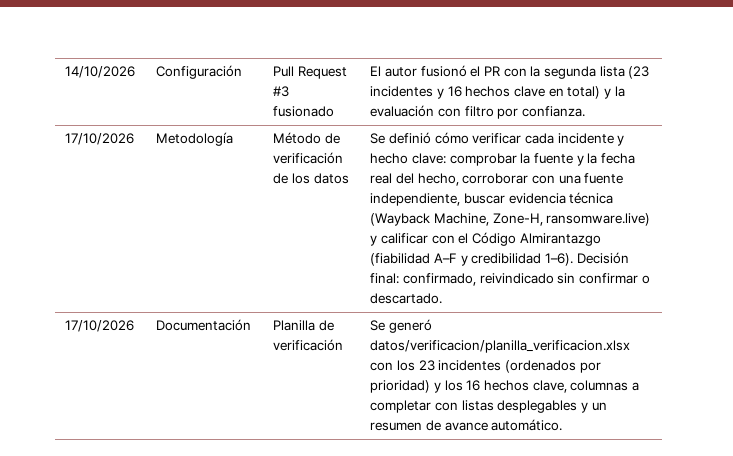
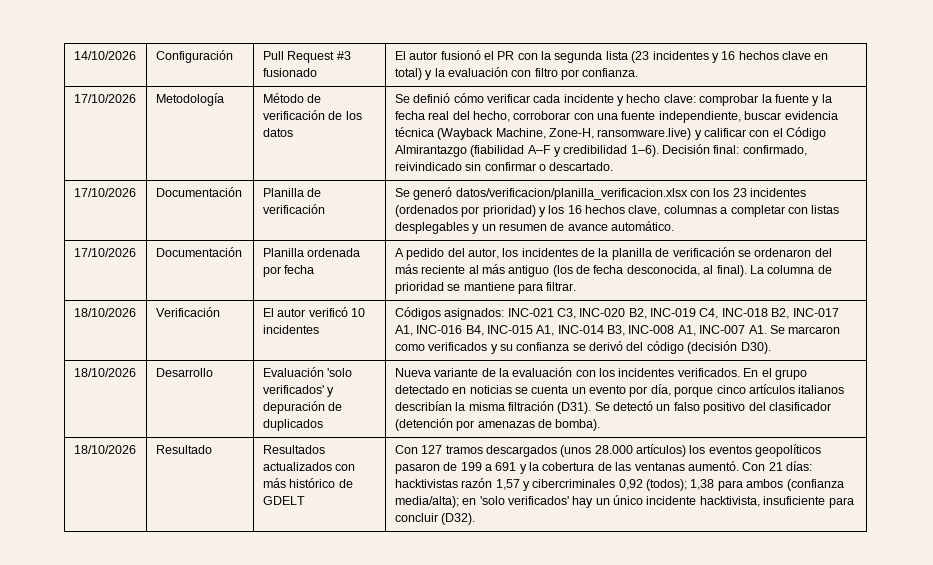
+ 17/10/2026 | Documentación | Planilla ordenada por fecha | A pedido del autor, los incidentes de la planilla de verificación se ordenaron del más reciente al más antiguo (los de fecha desconocida, al final). La columna de prioridad se mantiene para filtrar.
+ 18/10/2026 | Verificación | El autor verificó 10 incidentes | Códigos asignados: INC-021 C3, INC-020 B2, INC-019 C4, INC-018 B2, INC-017 A1, INC-016 B4, INC-015 A1, INC-014 B3, INC-008 A1, INC-007 A1. Se marcaron como verificados y su confianza se derivó del código (decisión D30).
+ 18/10/2026 | Desarrollo | Evaluación 'solo verificados' y depuración de duplicados | Nueva variante de la evaluación con los incidentes verificados. En el grupo detectado en noticias se cuenta un evento por día, porque cinco artículos italianos describían la misma filtración (D31). Se detectó un falso positivo del clasificador (detención por amenazas de bomba).
+ 18/10/2026 | Resultado | Resultados actualizados con más histórico de GDELT | Con 127 tramos descargados (unos 28.000 artículos) los eventos geopolíticos pasaron de 199 a 691 y la cobertura de las ventanas aumentó. Con 21 días: hacktivistas razón 1,57 y cibercriminales 0,92 (todos); 1,38 para ambos (confianza media/alta); en 'solo verificados' hay un único incidente hacktivista, insuficiente para concluir (D32).

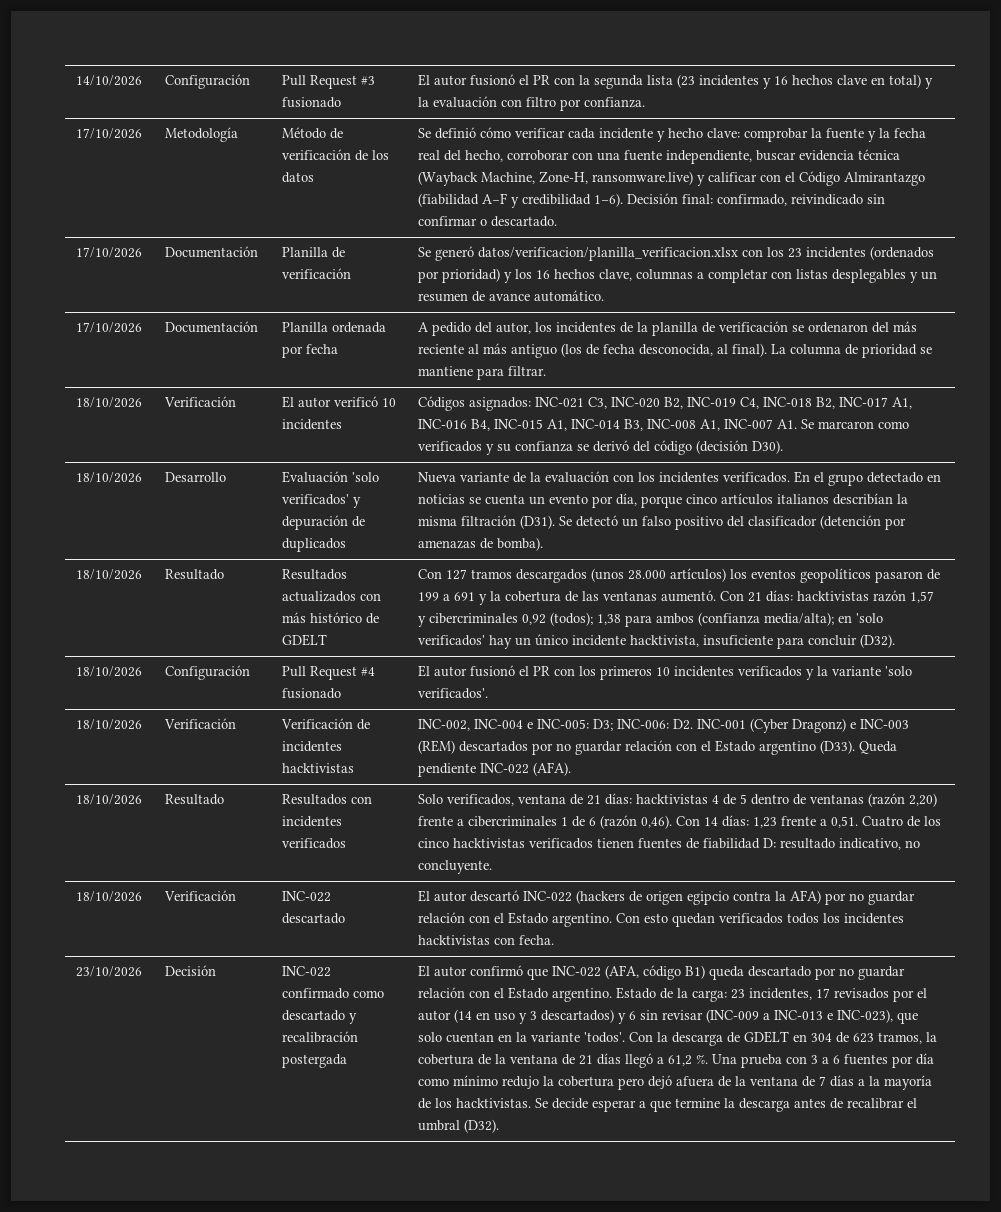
+ 18/10/2026 | Configuración | Pull Request #4 fusionado | El autor fusionó el PR con los primeros 10 incidentes verificados y la variante 'solo verificados'.
+ 18/10/2026 | Verificación | Verificación de incidentes hacktivistas | INC-002, INC-004 e INC-005: D3; INC-006: D2. INC-001 (Cyber Dragonz) e INC-003 (REM) descartados por no guardar relación con el Estado argentino (D33). Queda pendiente INC-022 (AFA).
+ 18/10/2026 | Resultado | Resultados con incidentes verificados | Solo verificados, ventana de 21 días: hacktivistas 4 de 5 dentro de ventanas (razón 2,20) frente a cibercriminales 1 de 6 (razón 0,46). Con 14 días: 1,23 frente a 0,51. Cuatro de los cinco hacktivistas verificados tienen fuentes de fiabilidad D: resultado indicativo, no concluyente.
+ 18/10/2026 | Verificación | INC-022 descartado | El autor descartó INC-022 (hackers de origen egipcio contra la AFA) por no guardar relación con el Estado argentino. Con esto quedan verificados todos los incidentes hacktivistas con fecha.
+ 23/10/2026 | Decisión | INC-022 confirmado como descartado y recalibración postergada | El autor confirmó que INC-022 (AFA, código B1) queda descartado por no guardar relación con el Estado argentino. Estado de la carga: 23 incidentes, 17 revisados por el autor (14 en uso y 3 descartados) y 6 sin revisar (INC-009 a INC-013 e INC-023), que solo cuentan en la variante 'todos'. Con la descarga de GDELT en 304 de 623 tramos, la cobertura de la ventana de 21 días llegó a 61,2 %. Una prueba con 3 a 6 fuentes por día como mínimo redujo la cobertura pero dejó afuera de la ventana de 7 días a la mayoría de los hacktivistas. Se decide esperar a que termine la descarga antes de recalibrar el umbral (D32).

